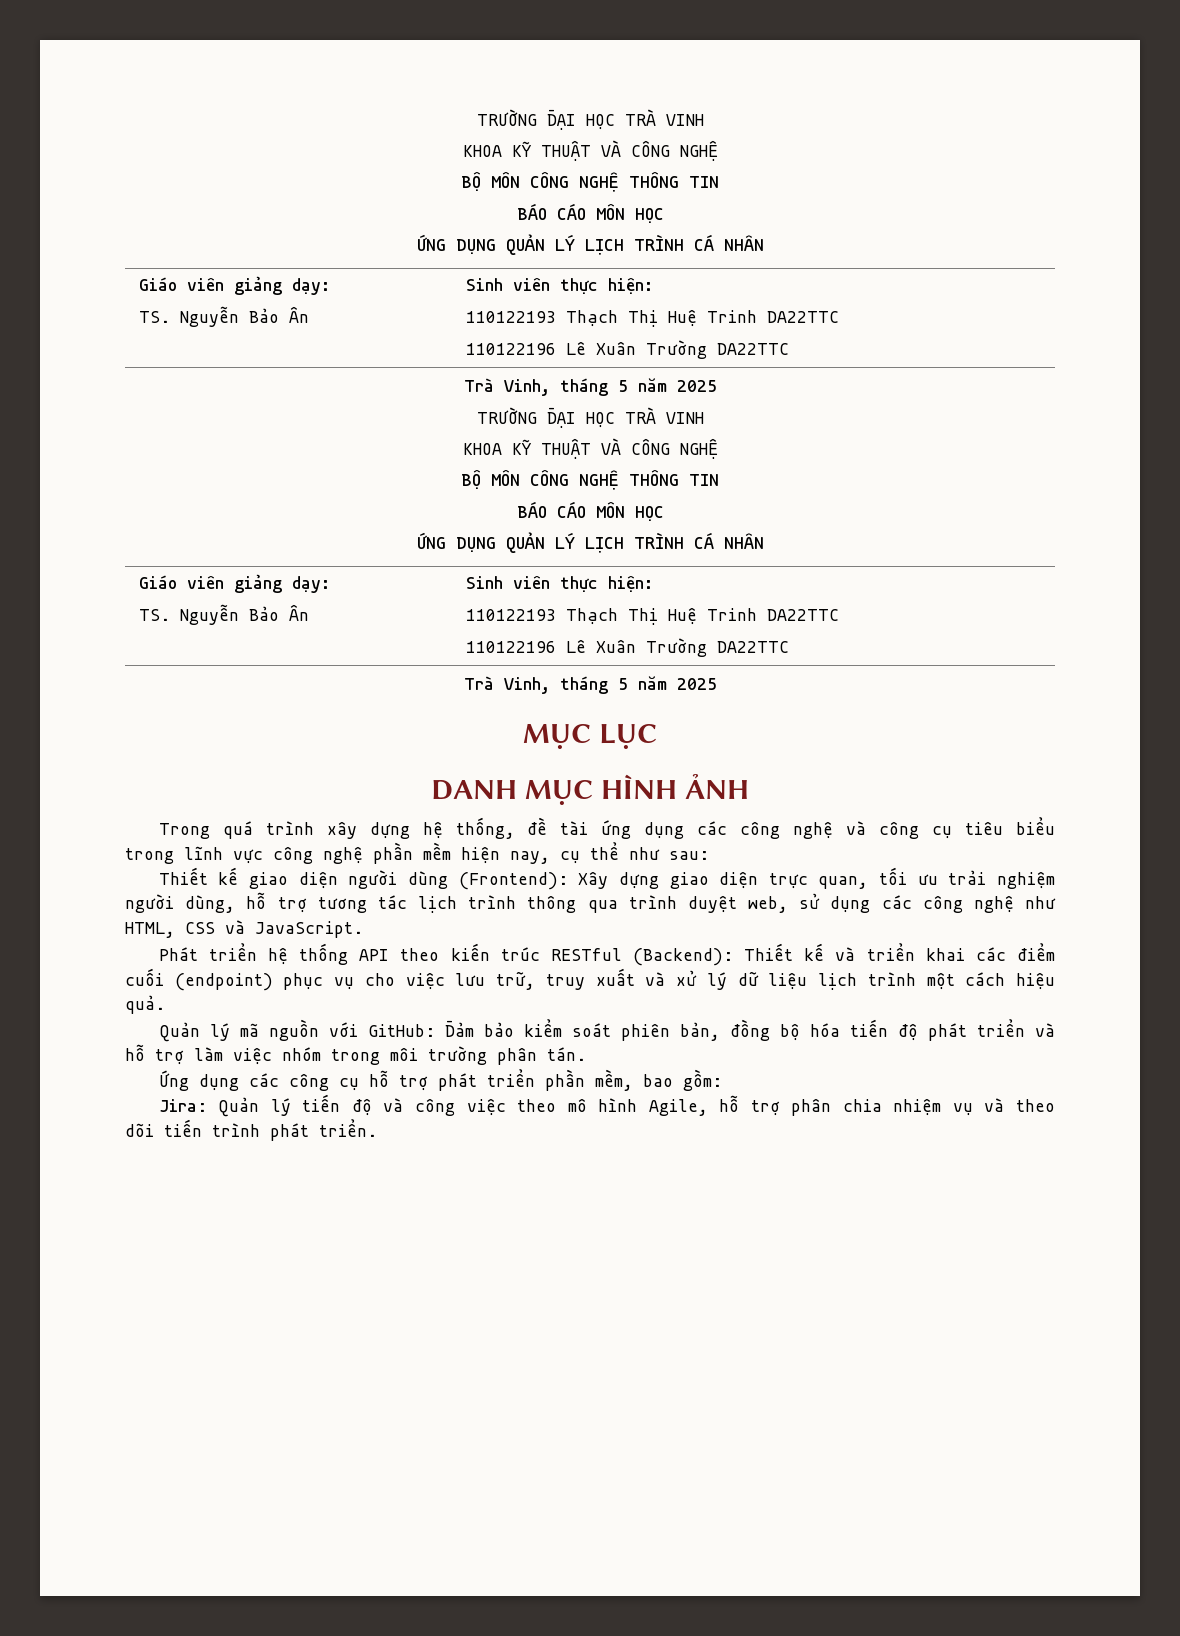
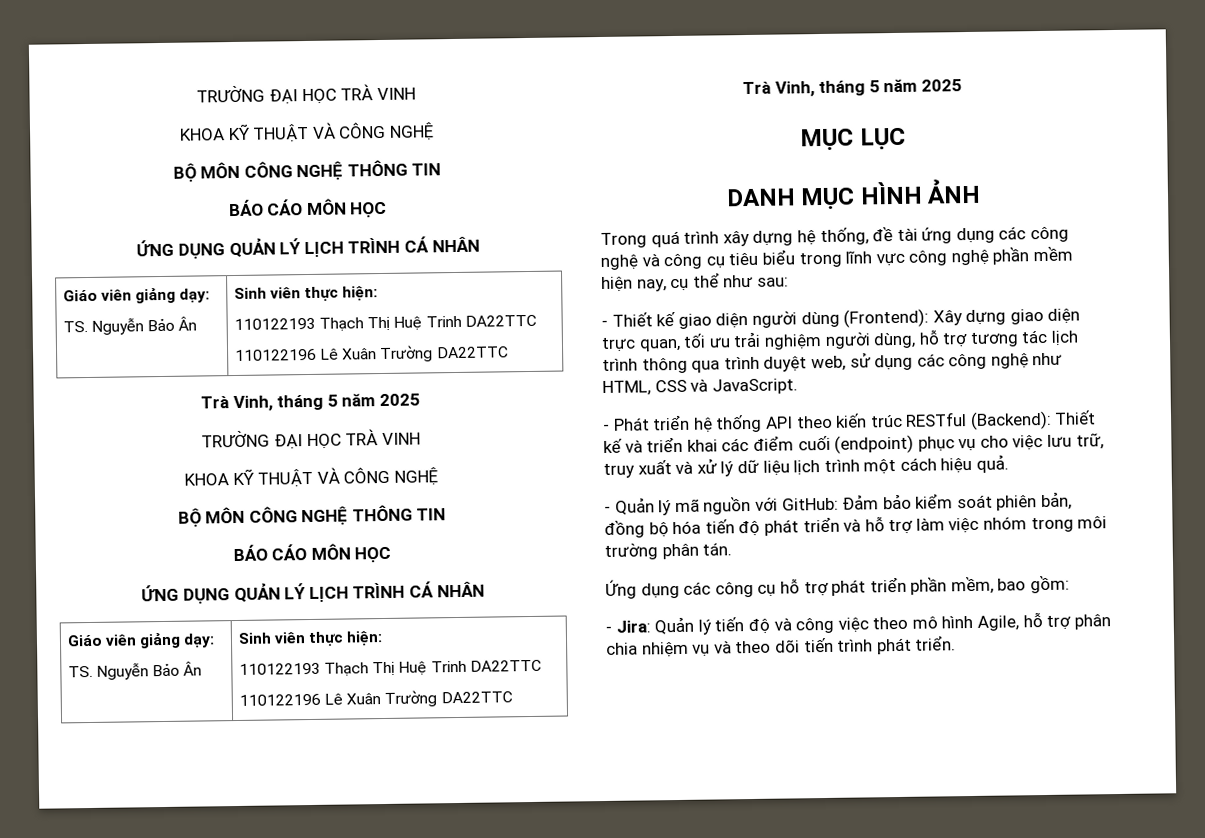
- Thiết kế giao diện người dùng (Frontend): Xây dựng giao diện trực quan, tối ưu trải nghiệm người dùng, hỗ trợ tương tác lịch trình thông qua trình duyệt web, sử dụng các công nghệ như HTML, CSS và JavaScript.
+ - Thiết kế giao diện người dùng (Frontend): Xây dựng giao diện trực quan, tối ưu trải nghiệm người dùng, hỗ trợ tương tác lịch trình thông qua trình duyệt web, sử dụng các công nghệ như HTML, CSS và JavaScript.
- Phát triển hệ thống API theo kiến trúc RESTful (Backend): Thiết kế và triển khai các điểm cuối (endpoint) phục vụ cho việc lưu trữ, truy xuất và xử lý dữ liệu lịch trình một cách hiệu quả.
+ - Phát triển hệ thống API theo kiến trúc RESTful (Backend): Thiết kế và triển khai các điểm cuối (endpoint) phục vụ cho việc lưu trữ, truy xuất và xử lý dữ liệu lịch trình một cách hiệu quả.
- Quản lý mã nguồn với GitHub: Đảm bảo kiểm soát phiên bản, đồng bộ hóa tiến độ phát triển và hỗ trợ làm việc nhóm trong môi trường phân tán.
+ - Quản lý mã nguồn với GitHub: Đảm bảo kiểm soát phiên bản, đồng bộ hóa tiến độ phát triển và hỗ trợ làm việc nhóm trong môi trường phân tán.
- Jira: Quản lý tiến độ và công việc theo mô hình Agile, hỗ trợ phân chia nhiệm vụ và theo dõi tiến trình phát triển.
+ - Jira: Quản lý tiến độ và công việc theo mô hình Agile, hỗ trợ phân chia nhiệm vụ và theo dõi tiến trình phát triển.

